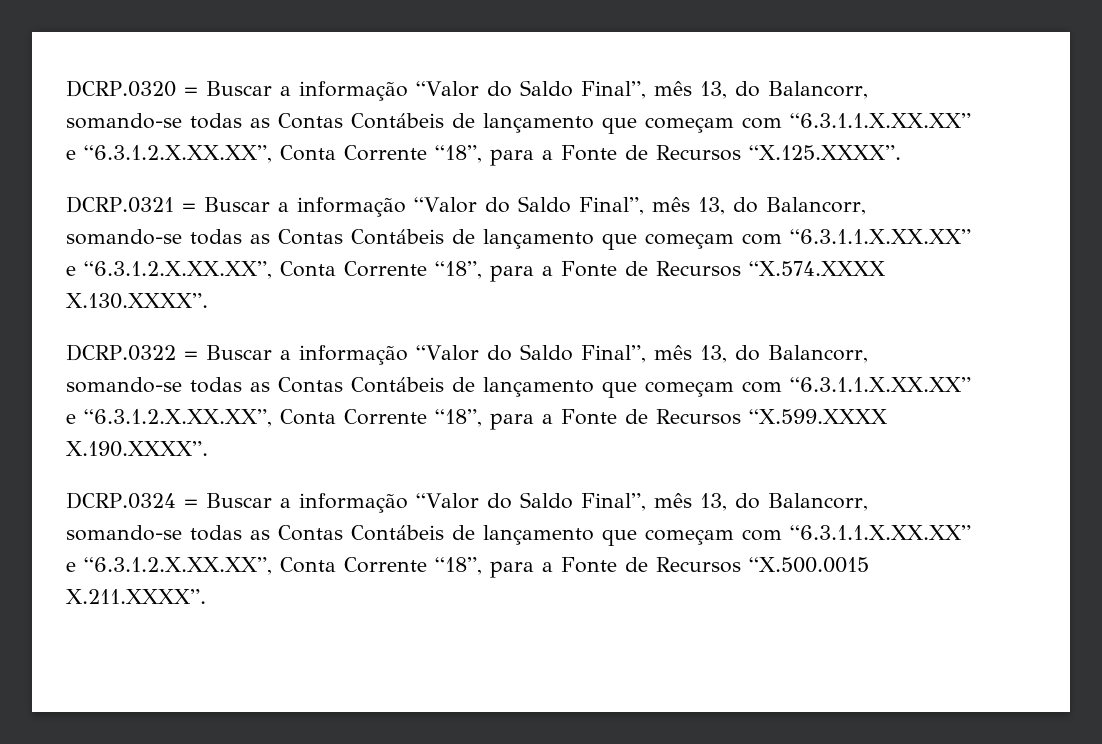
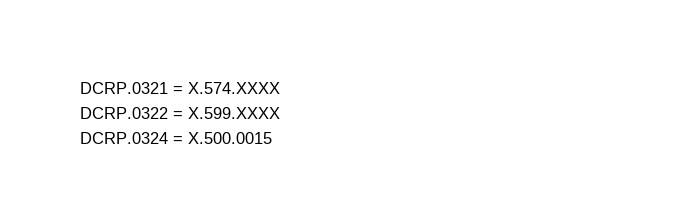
- DCRP.0320 = Buscar a informação “Valor do Saldo Final”, mês 13, do Balancorr, somando-se todas as Contas Contábeis de lançamento que começam com “6.3.1.1.X.XX.XX” e “6.3.1.2.X.XX.XX”, Conta Corrente “18”, para a Fonte de Recursos “X.125.XXXX”.
- DCRP.0321 = Buscar a informação “Valor do Saldo Final”, mês 13, do Balancorr, somando-se todas as Contas Contábeis de lançamento que começam com “6.3.1.1.X.XX.XX” e “6.3.1.2.X.XX.XX”, Conta Corrente “18”, para a Fonte de Recursos “X.574.XXXX X.130.XXXX”.
- DCRP.0322 = Buscar a informação “Valor do Saldo Final”, mês 13, do Balancorr, somando-se todas as Contas Contábeis de lançamento que começam com “6.3.1.1.X.XX.XX” e “6.3.1.2.X.XX.XX”, Conta Corrente “18”, para a Fonte de Recursos “X.599.XXXX X.190.XXXX”.
- DCRP.0324 = Buscar a informação “Valor do Saldo Final”, mês 13, do Balancorr, somando-se todas as Contas Contábeis de lançamento que começam com “6.3.1.1.X.XX.XX” e “6.3.1.2.X.XX.XX”, Conta Corrente “18”, para a Fonte de Recursos “X.500.0015 X.211.XXXX”.
+ DCRP.0321 = X.574.XXXX
+ DCRP.0322 = X.599.XXXX
+ DCRP.0324 = X.500.0015

